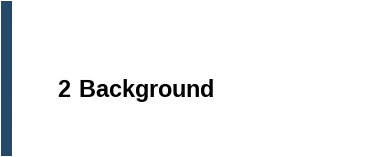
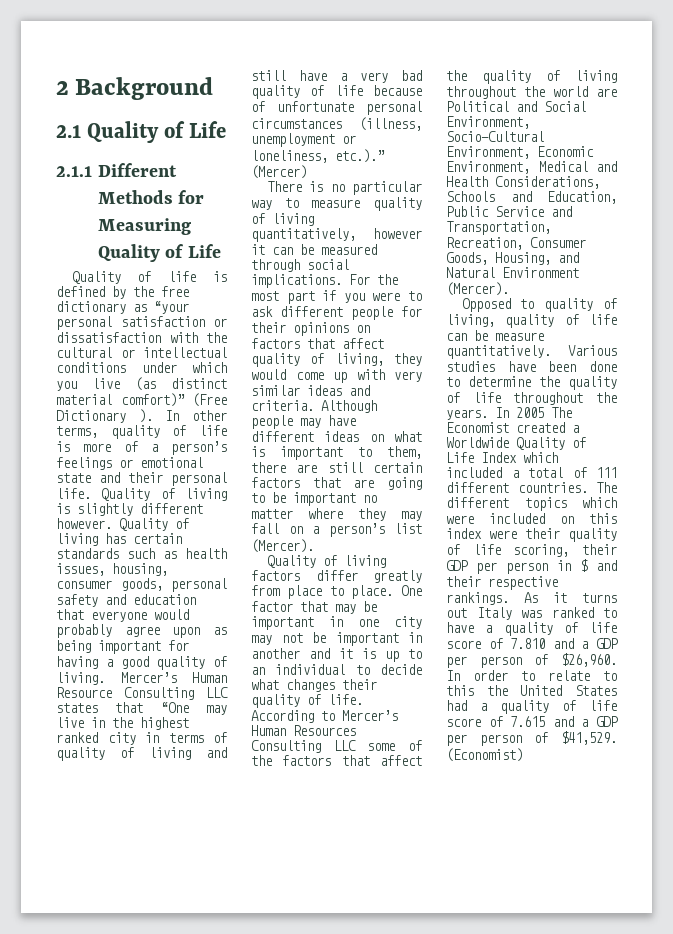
+ 2.1 Quality of Life
+ 2.1.1 Different Methods for Measuring Quality of Life
+ Quality of life is defined by the free dictionary as “your personal satisfaction or dissatisfaction with the cultural or intellectual conditions under which you live (as distinct material comfort)” (Free Dictionary ). In other terms, quality of life is more of a person’s feelings or emotional state and their personal life. Quality of living is slightly different however. Quality of living has certain standards such as health issues, housing, consumer goods, personal safety and education that everyone would probably agree upon as being important for having a good quality of living. Mercer’s Human Resource Consulting LLC states that “One may live in the highest ranked city in terms of quality of living and still have a very bad quality of life because of unfortunate personal circumstances (illness, unemployment or loneliness, etc.).” (Mercer)
+ There is no particular way to measure quality of living quantitatively, however it can be measured through social implications. For the most part if you were to ask different people for their opinions on factors that affect quality of living, they would come up with very similar ideas and criteria. Although people may have different ideas on what is important to them, there are still certain factors that are going to be important no matter where they may fall on a person’s list (Mercer).
+ Quality of living factors differ greatly from place to place. One factor that may be important in one city may not be important in another and it is up to an individual to decide what changes their quality of life. According to Mercer’s Human Resources Consulting LLC some of the factors that affect the quality of living throughout the world are Political and Social Environment, Socio-Cultural Environment, Economic Environment, Medical and Health Considerations, Schools and Education, Public Service and Transportation, Recreation, Consumer Goods, Housing, and Natural Environment (Mercer).
+ Opposed to quality of living, quality of life can be measure quantitatively. Various studies have been done to determine the quality of life throughout the years. In 2005 The Economist created a Worldwide Quality of Life Index which included a total of 111 different countries. The different topics which were included on this index were their quality of life scoring, their GDP per person in $ and their respective rankings. As it turns out Italy was ranked to have a quality of life score of 7.810 and a GDP per person of $26,960. In order to relate to this the United States had a quality of life score of 7.615 and a GDP per person of $41,529. (Economist)

